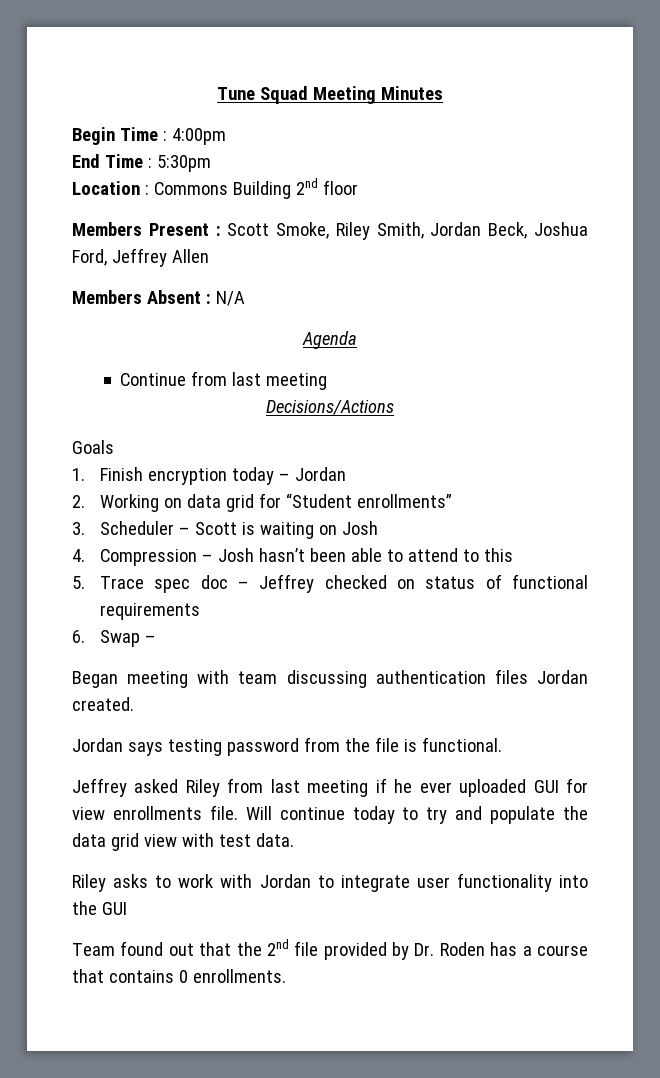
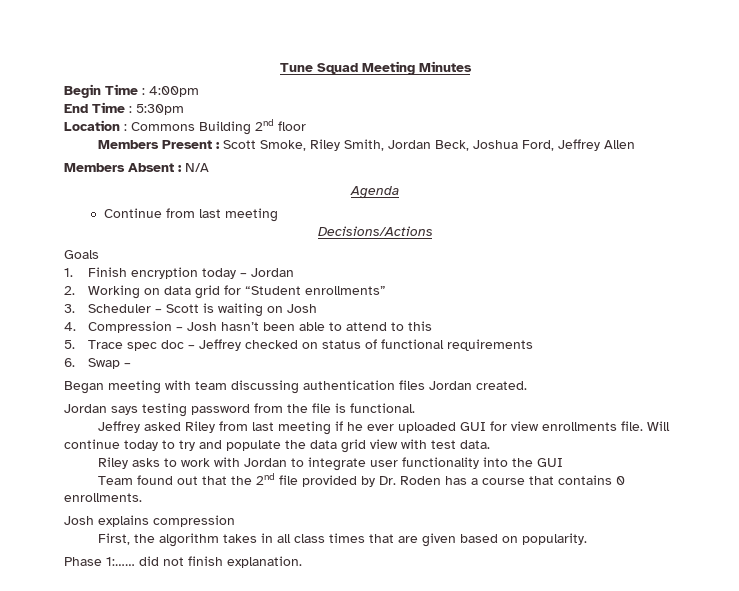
+ Josh explains compression
+ First, the algorithm takes in all class times that are given based on popularity.
+ Phase 1:…… did not finish explanation.

